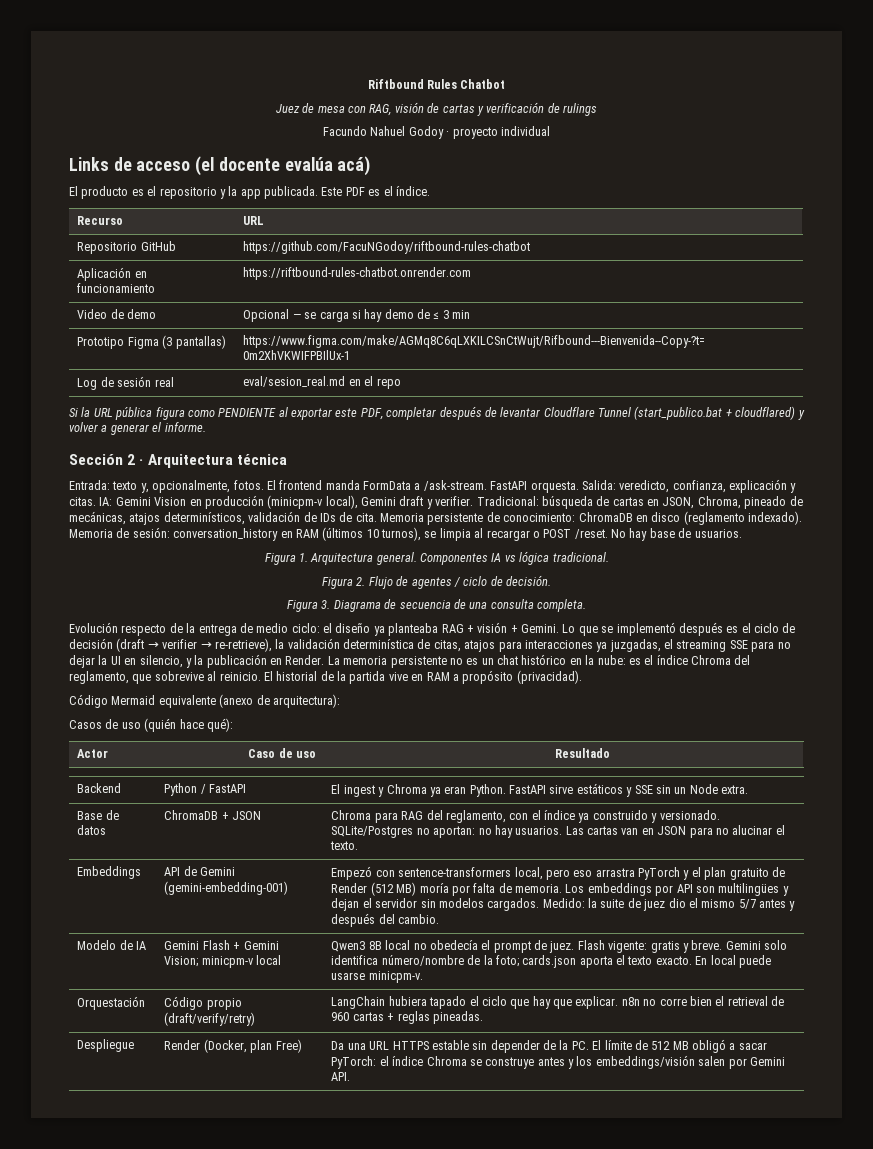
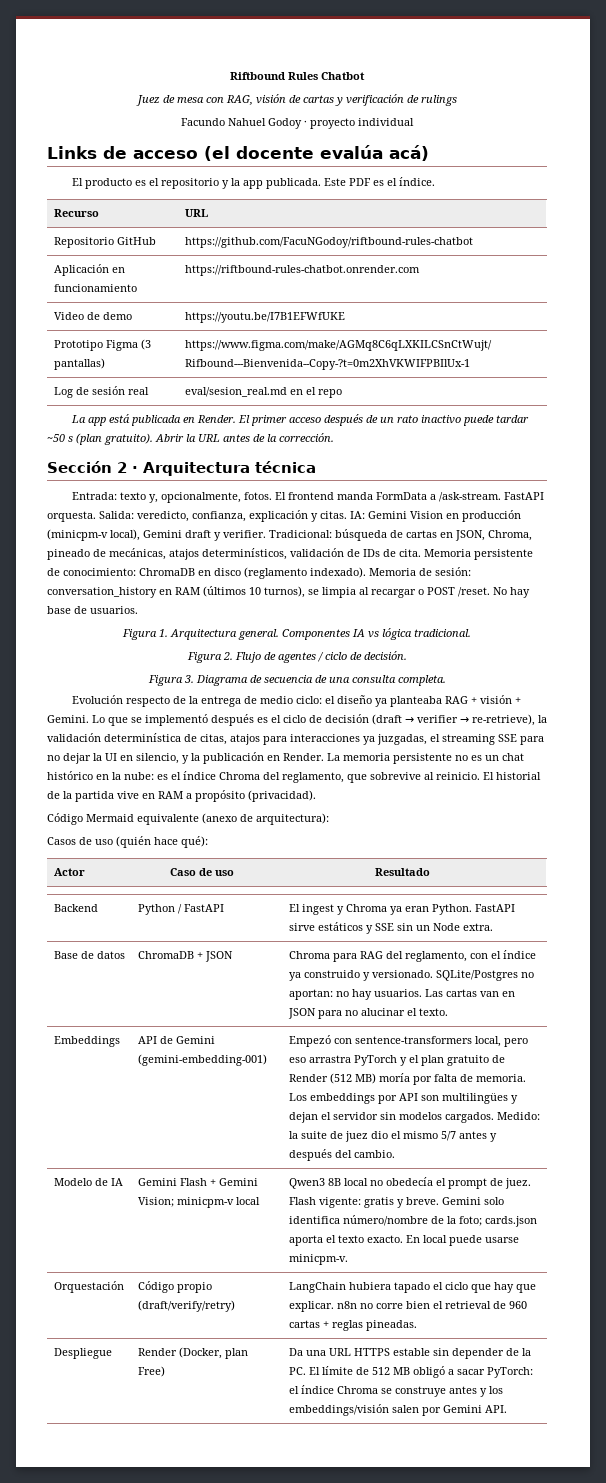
- Video de demo | Opcional — se carga si hay demo de ≤ 3 min
+ Video de demo | https://youtu.be/I7B1EFWfUKE
- Si la URL pública figura como PENDIENTE al exportar este PDF, completar después de levantar Cloudflare Tunnel (start_publico.bat + cloudflared) y volver a generar el informe.
+ La app está publicada en Render. El primer acceso después de un rato inactivo puede tardar ~50 s (plan gratuito). Abrir la URL antes de la corrección.

